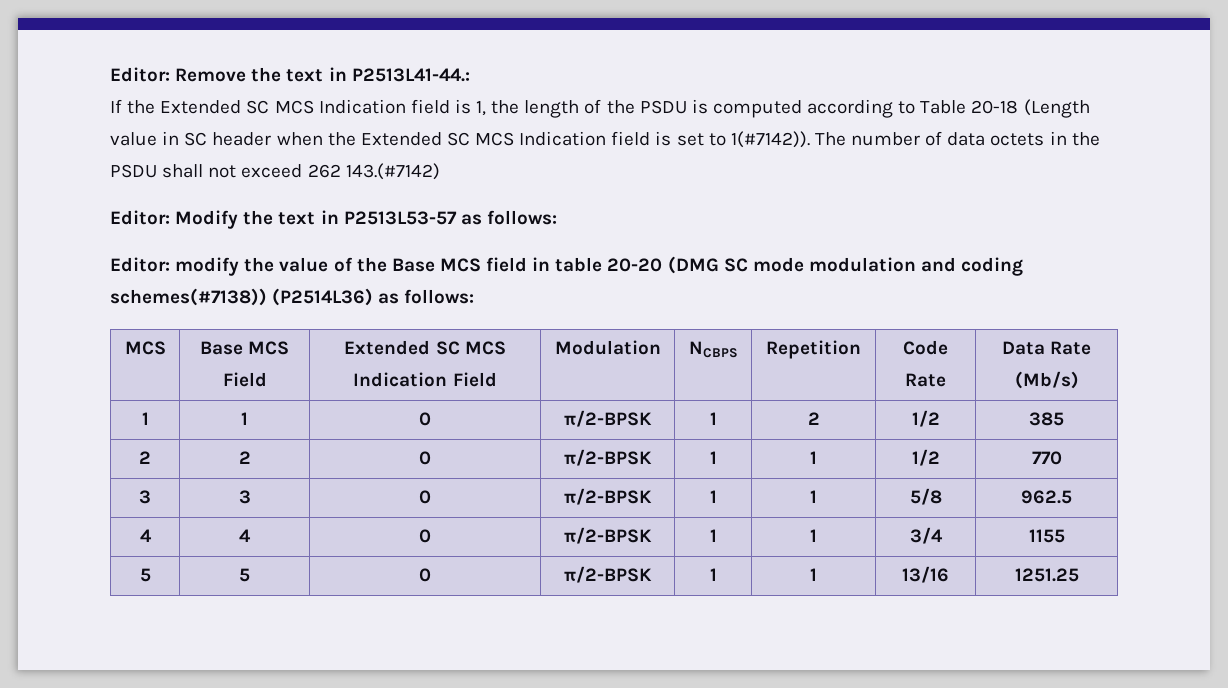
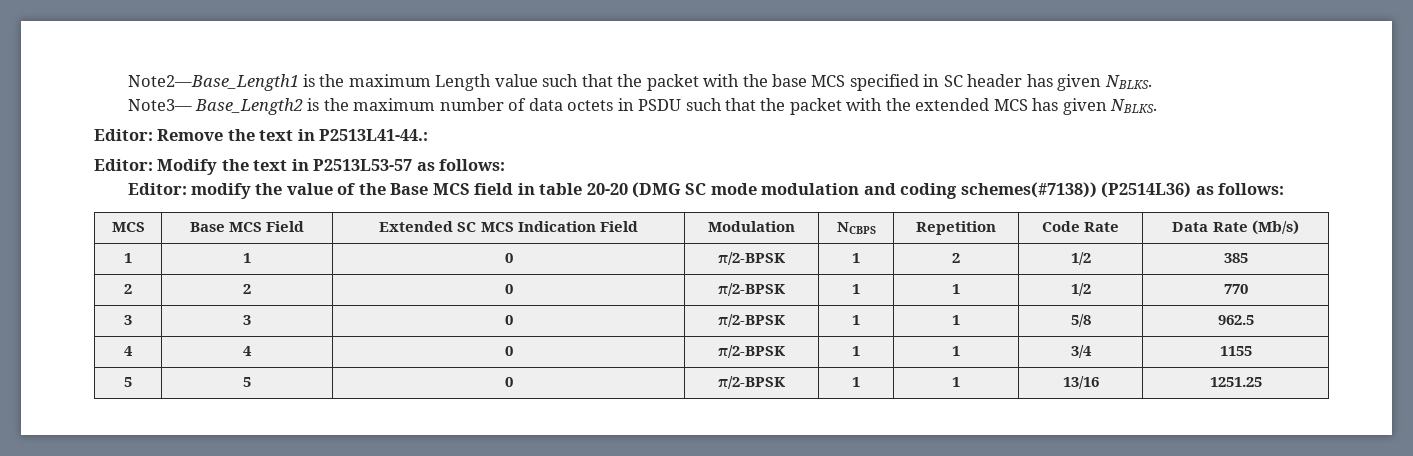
+ Note2—Base_Length1 is the maximum Length value such that the packet with the base MCS specified in SC header has given NBLKS.
+ Note3— Base_Length2 is the maximum number of data octets in PSDU such that the packet with the extended MCS has given NBLKS.
- If the Extended SC MCS Indication field is 1, the length of the PSDU is computed according to Table 20-18 (Length value in SC header when the Extended SC MCS Indication field is set to 1(#7142)). The number of data octets in the PSDU shall not exceed 262 143.(#7142)

